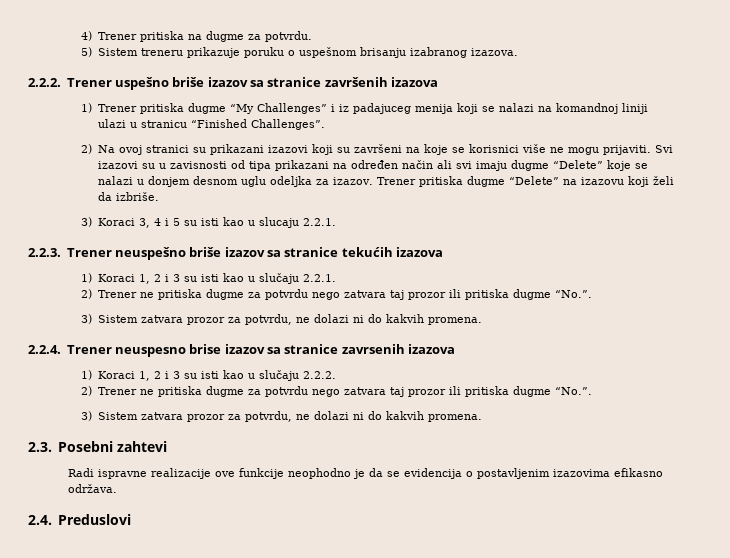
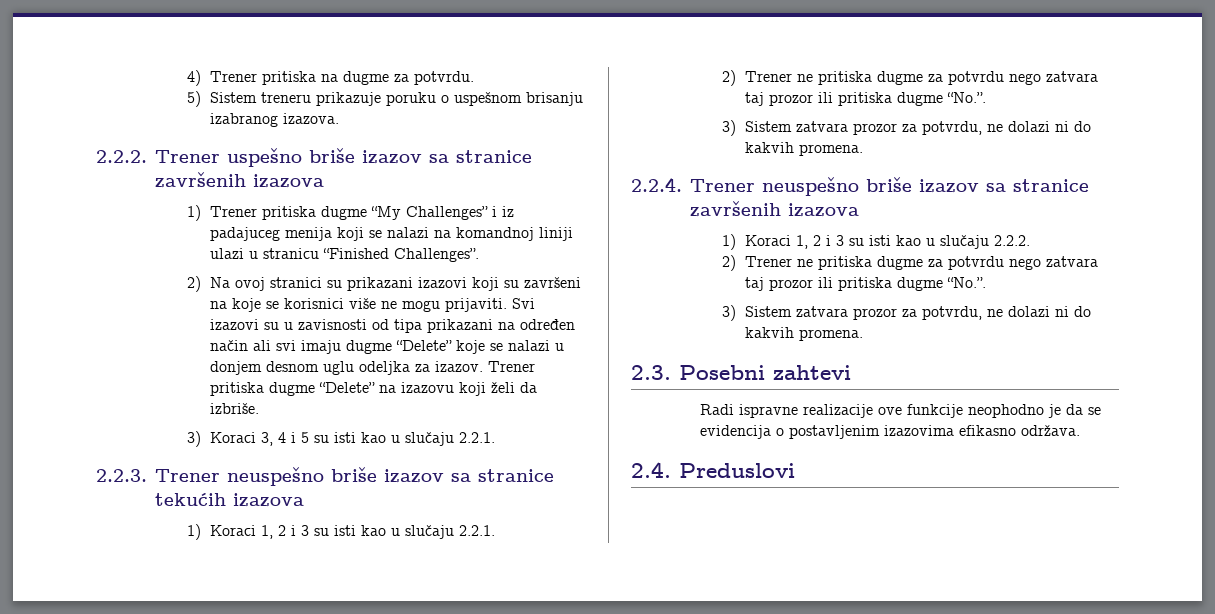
- 3) Koraci 3, 4 i 5 su isti kao u slucaju 2.2.1.
+ 3) Koraci 3, 4 i 5 su isti kao u slučaju 2.2.1.
- 2.2.4. Trener neuspesno brise izazov sa stranice zavrsenih izazova
+ 2.2.4. Trener neuspešno briše izazov sa stranice završenih izazova

